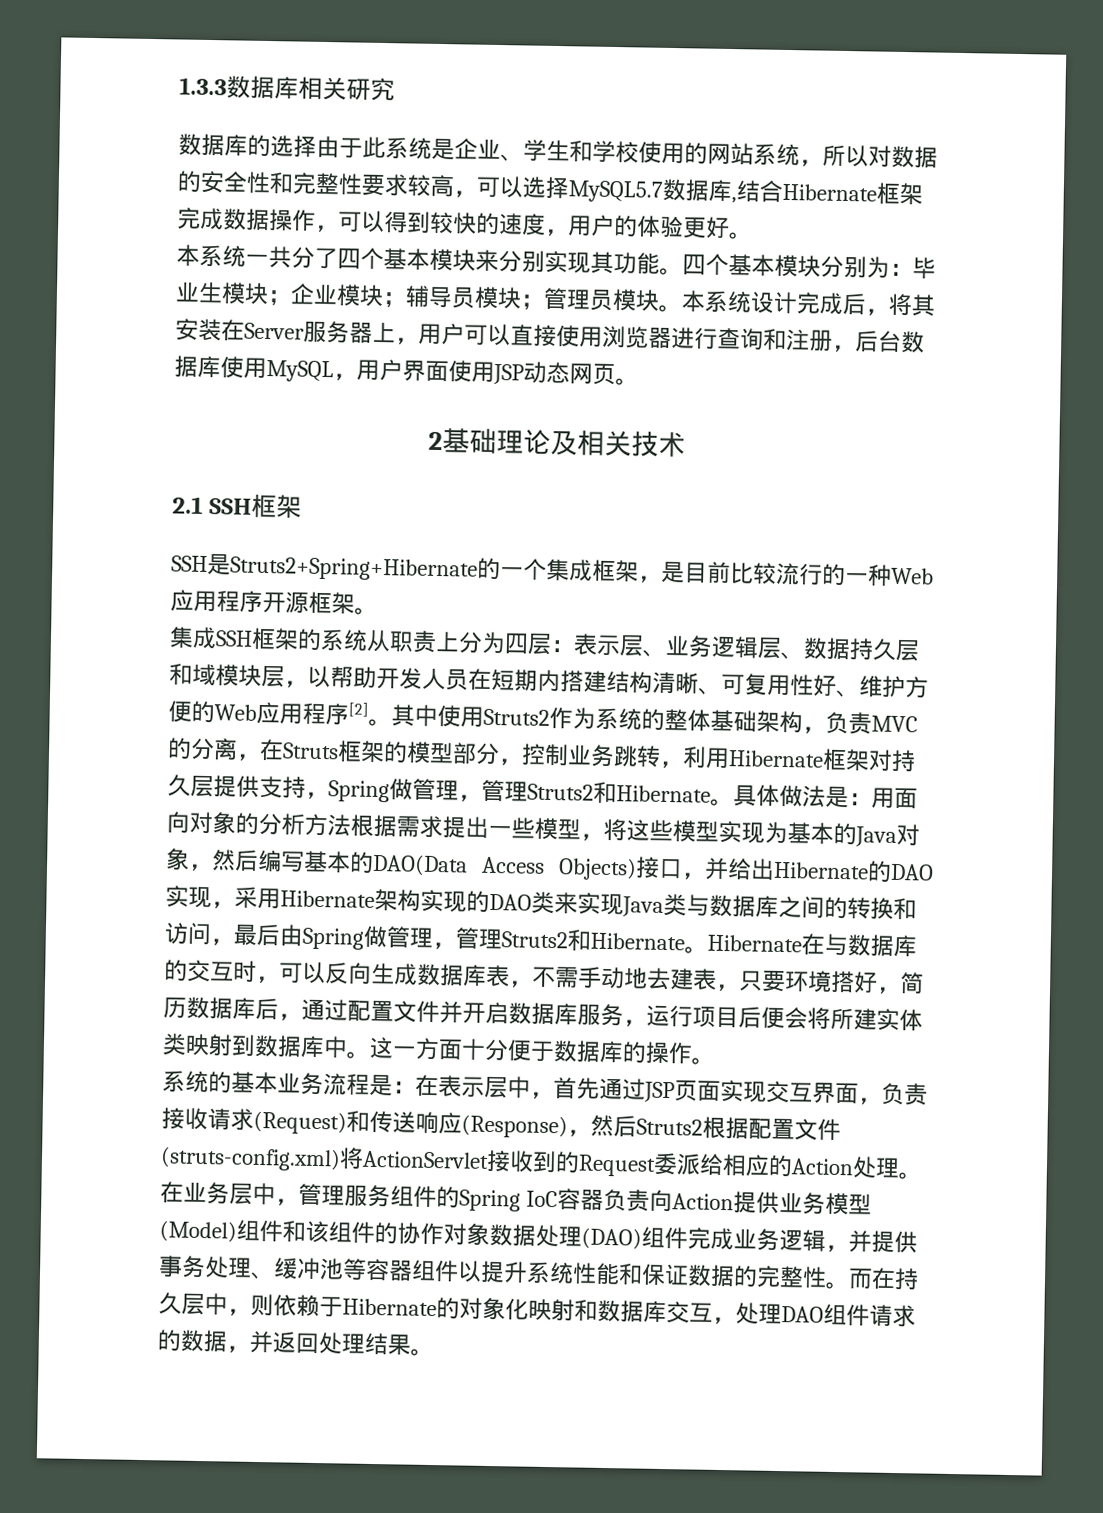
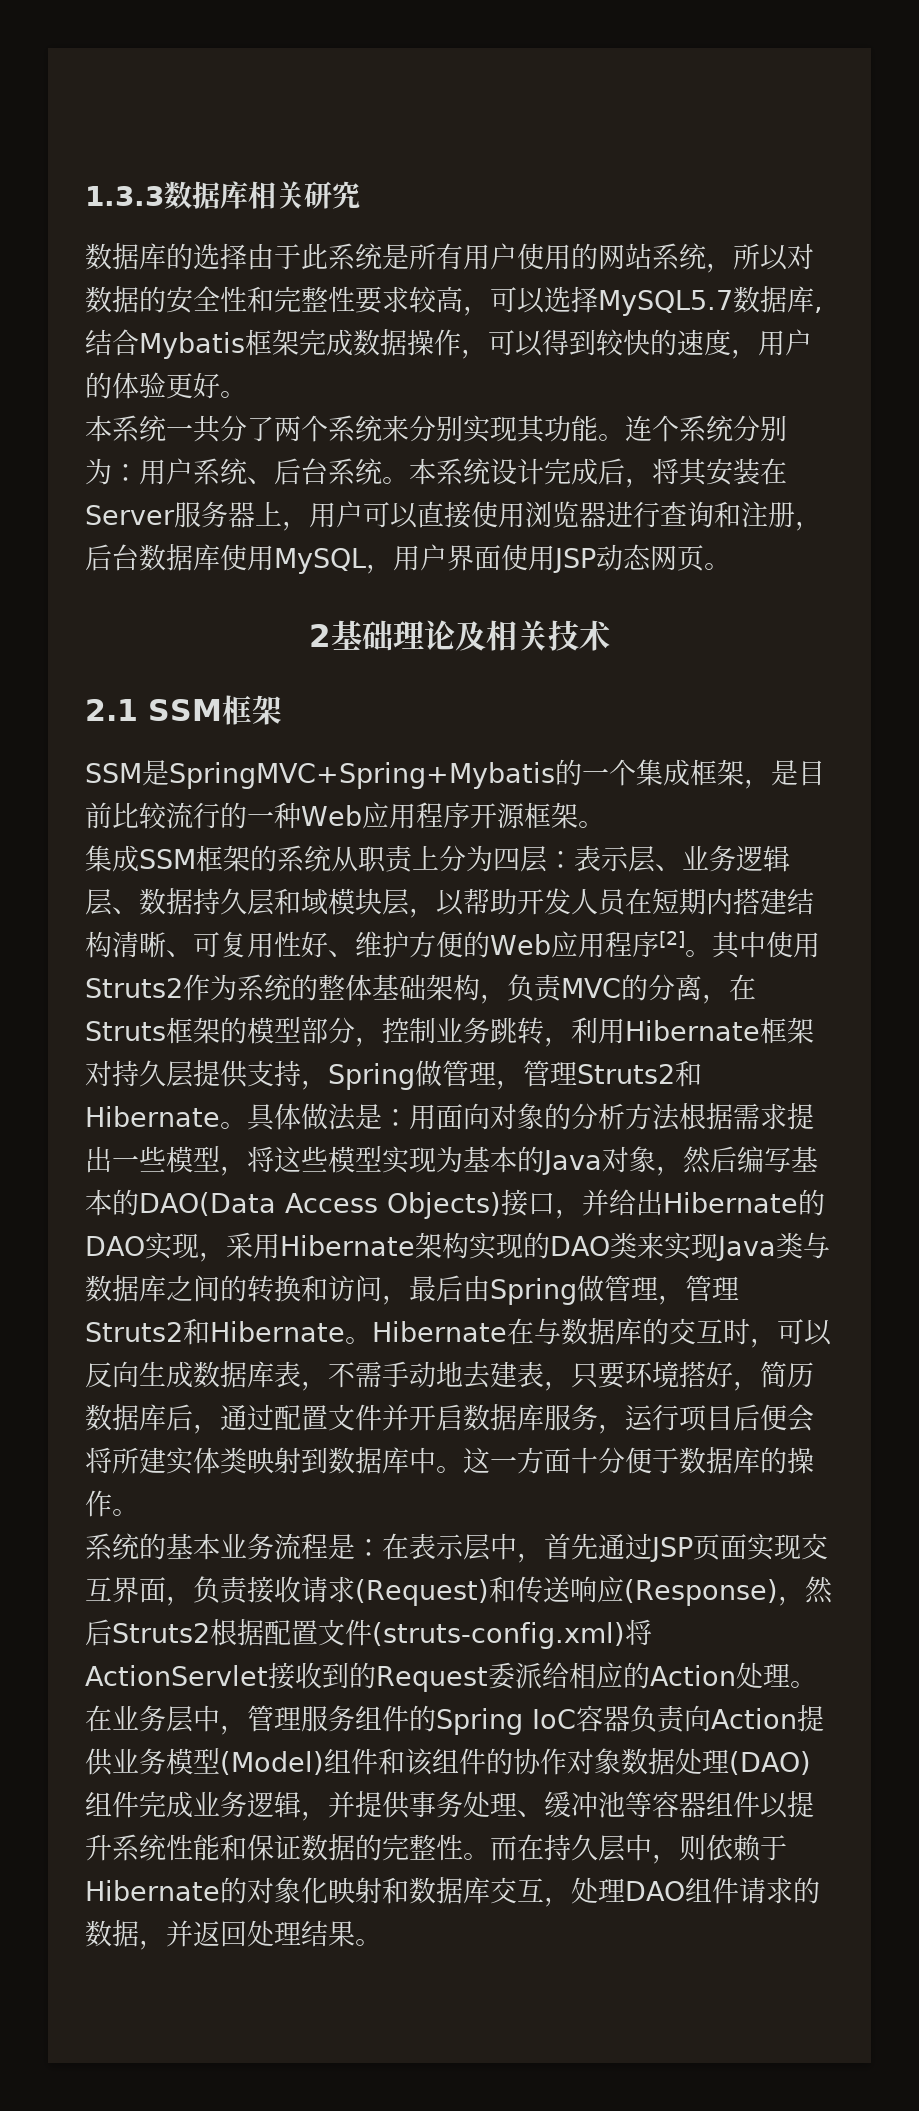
- 数据库的选择由于此系统是企业、学生和学校使用的网站系统，所以对数据的安全性和完整性要求较高，可以选择MySQL5.7数据库,结合Hibernate框架完成数据操作，可以得到较快的速度，用户的体验更好。
+ 数据库的选择由于此系统是所有用户使用的网站系统，所以对数据的安全性和完整性要求较高，可以选择MySQL5.7数据库,结合Mybatis框架完成数据操作，可以得到较快的速度，用户的体验更好。
- 本系统一共分了四个基本模块来分别实现其功能。
+ 本系统一共分了两个系统来分别实现其功能。
- 四个基本模块分别为：毕业生模块；企业模块；辅导员模块；管理员模块。
+ 连个系统分别为：用户系统、后台系统。
- 2.1 SSH框架
+ 2.1 SSM框架
- SSH是Struts2+Spring+Hibernate的一个集成框架，是目前比较流行的一种Web应用程序开源框架。
+ SSM是SpringMVC+Spring+Mybatis的一个集成框架，是目前比较流行的一种Web应用程序开源框架。
- 集成SSH框架的系统从职责上分为四层：表示层、业务逻辑层、数据持久层和域模块层，以帮助开发人员在短期内搭建结构清晰、可复用性好、维护方便的Web应用程序[2]。
+ 集成SSM框架的系统从职责上分为四层：表示层、业务逻辑层、数据持久层和域模块层，以帮助开发人员在短期内搭建结构清晰、可复用性好、维护方便的Web应用程序[2]。

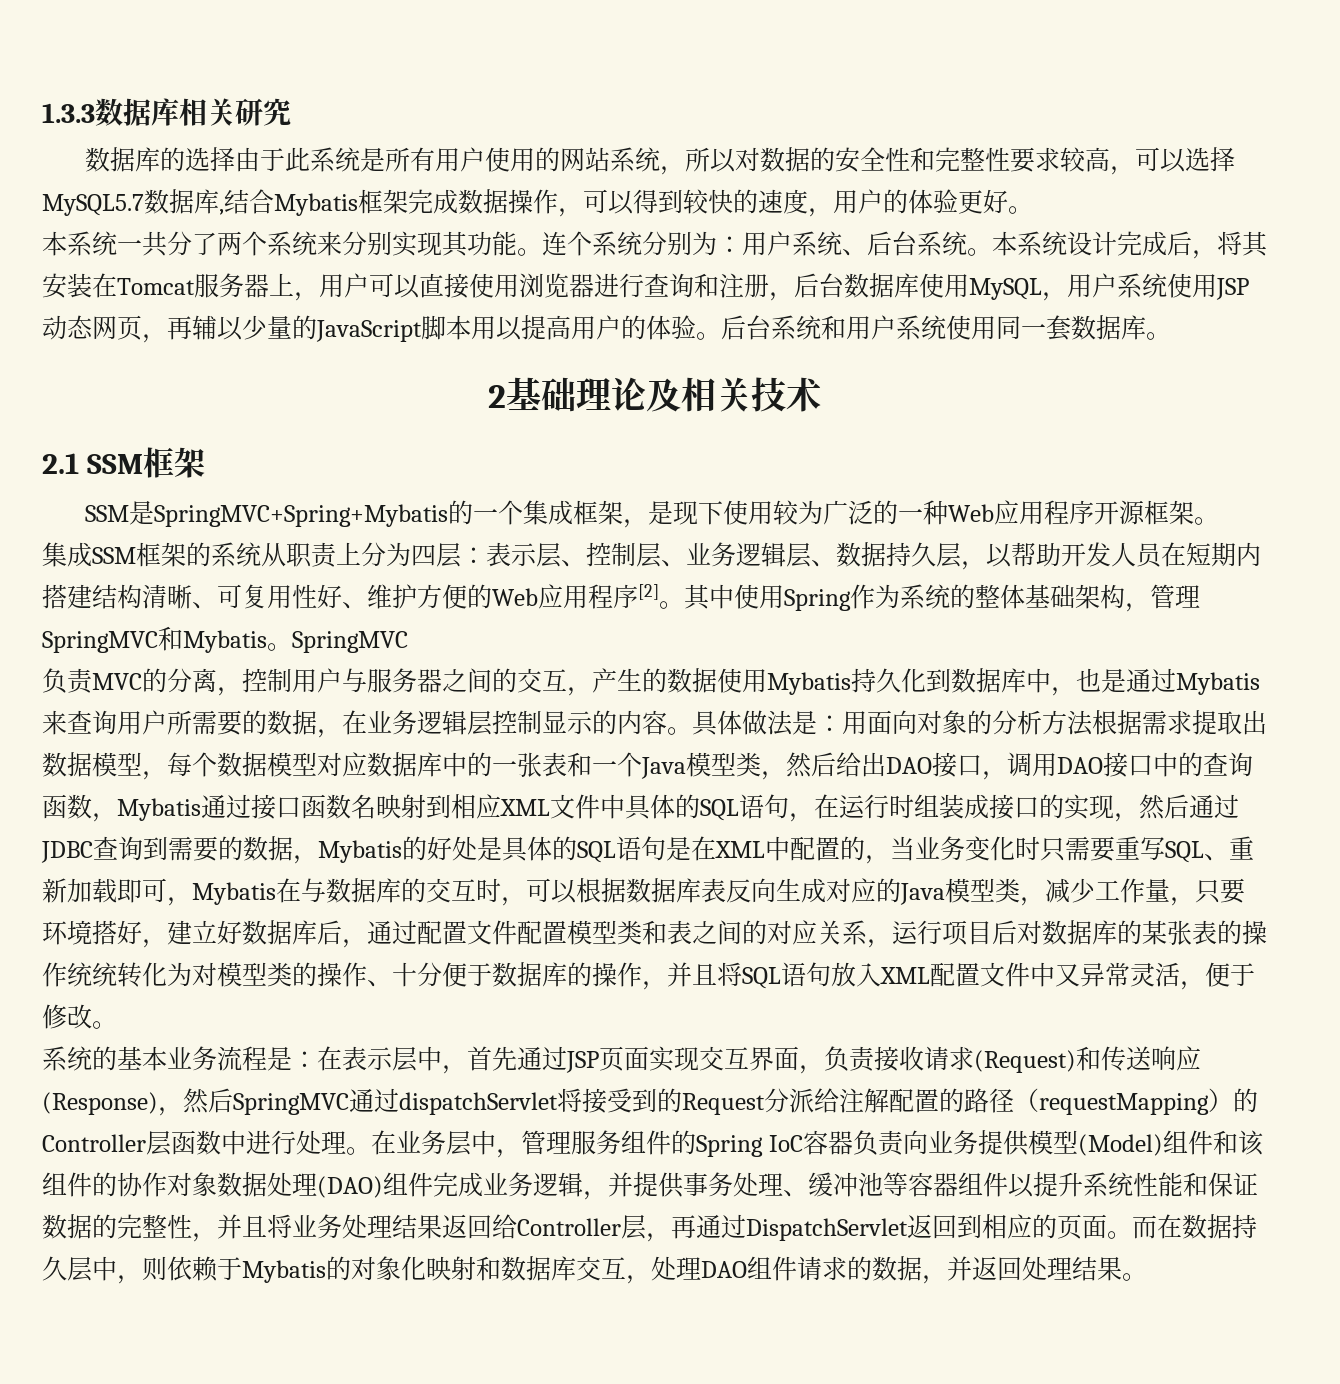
- 本系统设计完成后，将其安装在Server服务器上，用户可以直接使用浏览器进行查询和注册，后台数据库使用MySQL，用户界面使用JSP动态网页。
+ 本系统设计完成后，将其安装在Tomcat服务器上，用户可以直接使用浏览器进行查询和注册，后台数据库使用MySQL，用户系统使用JSP动态网页，再辅以少量的JavaScript脚本用以提高用户的体验。后台系统和用户系统使用同一套数据库。
- SSM是SpringMVC+Spring+Mybatis的一个集成框架，是目前比较流行的一种Web应用程序开源框架。
+ SSM是SpringMVC+Spring+Mybatis的一个集成框架，是现下使用较为广泛的一种Web应用程序开源框架。
- 集成SSM框架的系统从职责上分为四层：表示层、业务逻辑层、数据持久层和域模块层，以帮助开发人员在短期内搭建结构清晰、可复用性好、维护方便的Web应用程序[2]。
+ 集成SSM框架的系统从职责上分为四层：表示层、控制层、业务逻辑层、数据持久层，以帮助开发人员在短期内搭建结构清晰、可复用性好、维护方便的Web应用程序[2]。
- 其中使用Struts2作为系统的整体基础架构，负责MVC的分离，在Struts框架的模型部分，控制业务跳转，利用Hibernate框架对持久层提供支持，Spring做管理，管理Struts2和Hibernate。
+ 其中使用Spring作为系统的整体基础架构，管理SpringMVC和Mybatis。SpringMVC
+ 负责MVC的分离，控制用户与服务器之间的交互，产生的数据使用Mybatis持久化到数据库中，也是通过Mybatis来查询用户所需要的数据，在业务逻辑层控制显示的内容。
- 具体做法是：用面向对象的分析方法根据需求提出一些模型，将这些模型实现为基本的Java对象，然后编写基本的DAO(Data Access Objects)接口，并给出Hibernate的DAO实现，采用Hibernate架构实现的DAO类来实现Java类与数据库之间的转换和访问，最后由Spring做管理，管理Struts2和Hibernate。Hibernate在与数据库的交互时，可以反向生成数据库表，不需手动地去建表，只要环境搭好，简历数据库后，通过配置文件并开启数据库服务，运行项目后便会将所建实体类映射到数据库中。这一方面十分便于数据库的操作。
+ 具体做法是：用面向对象的分析方法根据需求提取出数据模型，每个数据模型对应数据库中的一张表和一个Java模型类，然后给出DAO接口，调用DAO接口中的查询函数，Mybatis通过接口函数名映射到相应XML文件中具体的SQL语句，在运行时组装成接口的实现，然后通过JDBC查询到需要的数据，Mybatis的好处是具体的SQL语句是在XML中配置的，当业务变化时只需要重写SQL、重新加载即可，Mybatis在与数据库的交互时，可以根据数据库表反向生成对应的Java模型类，减少工作量，只要环境搭好，建立好数据库后，通过配置文件配置模型类和表之间的对应关系，运行项目后对数据库的某张表的操作统统转化为对模型类的操作、十分便于数据库的操作，并且将SQL语句放入XML配置文件中又异常灵活，便于修改。
- 系统的基本业务流程是：在表示层中，首先通过JSP页面实现交互界面，负责接收请求(Request)和传送响应(Response)，然后Struts2根据配置文件(struts-config.xml)将ActionServlet接收到的Request委派给相应的Action处理。
+ 系统的基本业务流程是：在表示层中，首先通过JSP页面实现交互界面，负责接收请求(Request)和传送响应(Response)，然后SpringMVC通过dispatchServlet将接受到的Request分派给注解配置的路径（requestMapping）的Controller层函数中进行处理。
- 在业务层中，管理服务组件的Spring IoC容器负责向Action提供业务模型(Model)组件和该组件的协作对象数据处理(DAO)组件完成业务逻辑，并提供事务处理、缓冲池等容器组件以提升系统性能和保证数据的完整性。而在持久层中，则依赖于Hibernate的对象化映射和数据库交互，处理DAO组件请求的数据，并返回处理结果。
+ 在业务层中，管理服务组件的Spring IoC容器负责向业务提供模型(Model)组件和该组件的协作对象数据处理(DAO)组件完成业务逻辑，并提供事务处理、缓冲池等容器组件以提升系统性能和保证数据的完整性，并且将业务处理结果返回给Controller层，再通过DispatchServlet返回到相应的页面。而在数据持久层中，则依赖于Mybatis的对象化映射和数据库交互，处理DAO组件请求的数据，并返回处理结果。

